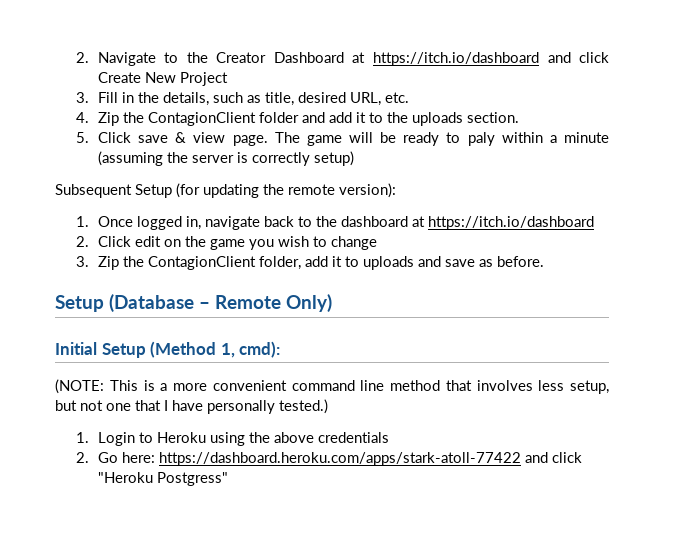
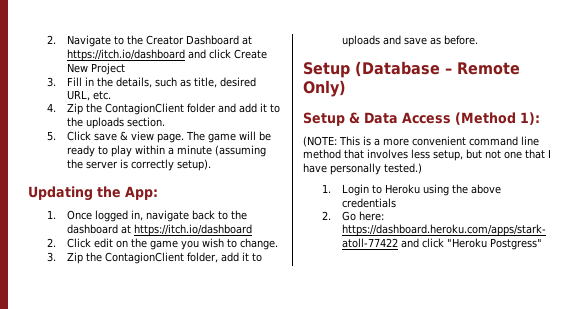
- The game will be ready to paly within a minute (assuming the server is correctly setup)
- Subsequent Setup (for updating the remote version):
+ The game will be ready to play within a minute (assuming the server is correctly setup).
+ Updating the App:
- 2. Click edit on the game you wish to change
+ 2. Click edit on the game you wish to change.
- Initial Setup (Method 1, cmd):
+ Setup & Data Access (Method 1):

